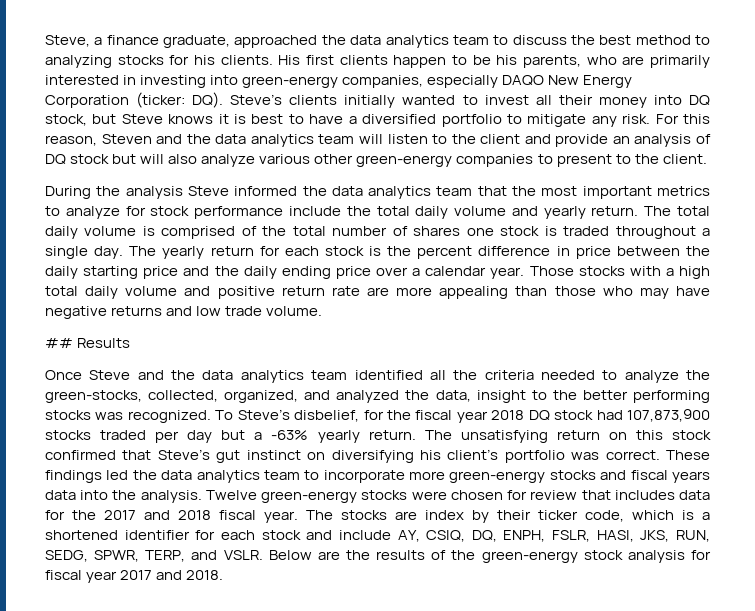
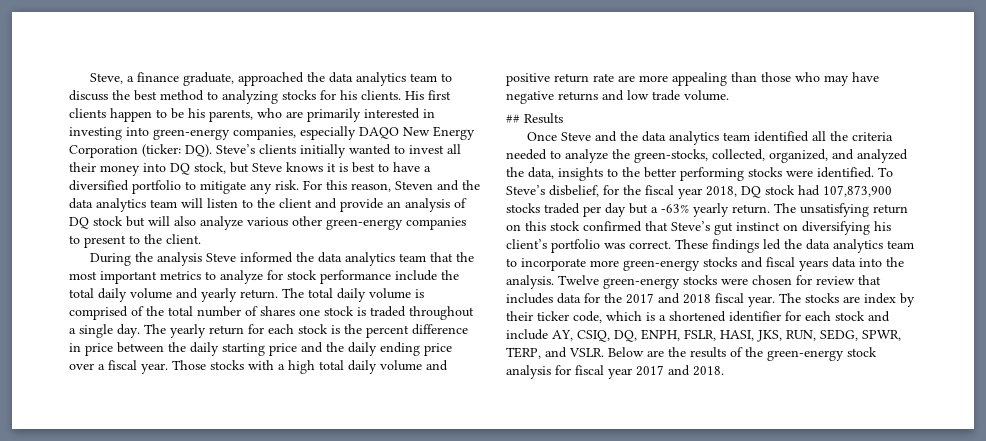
- The yearly return for each stock is the percent difference in price between the daily starting price and the daily ending price over a calendar year.
+ The yearly return for each stock is the percent difference in price between the daily starting price and the daily ending price over a fiscal year.
- Once Steve and the data analytics team identified all the criteria needed to analyze the green-stocks, collected, organized, and analyzed the data, insight to the better performing stocks was recognized.
+ Once Steve and the data analytics team identified all the criteria needed to analyze the green-stocks, collected, organized, and analyzed the data, insights to the better performing stocks were identified.
- To Steve’s disbelief, for the fiscal year 2018 DQ stock had 107,873,900 stocks traded per day but a -63% yearly return.
+ To Steve’s disbelief, for the fiscal year 2018, DQ stock had 107,873,900 stocks traded per day but a -63% yearly return.

